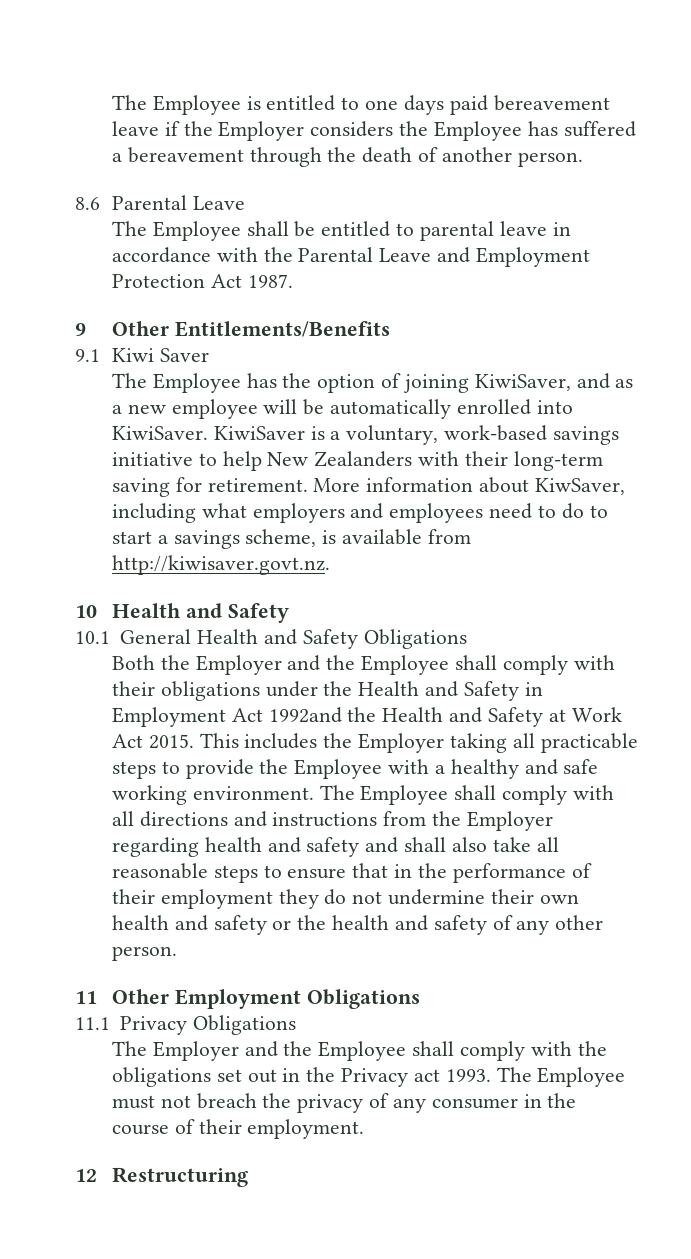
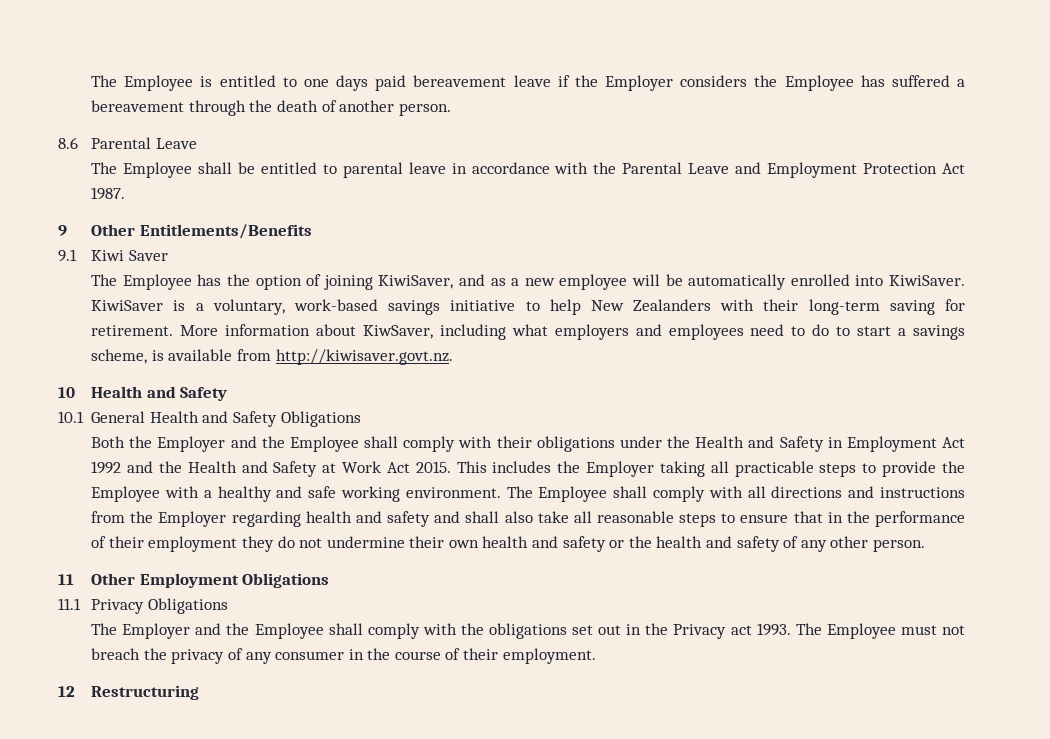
- Both the Employer and the Employee shall comply with their obligations under the Health and Safety in Employment Act 1992and the Health and Safety at Work Act 2015.
+ Both the Employer and the Employee shall comply with their obligations under the Health and Safety in Employment Act 1992 and the Health and Safety at Work Act 2015.

